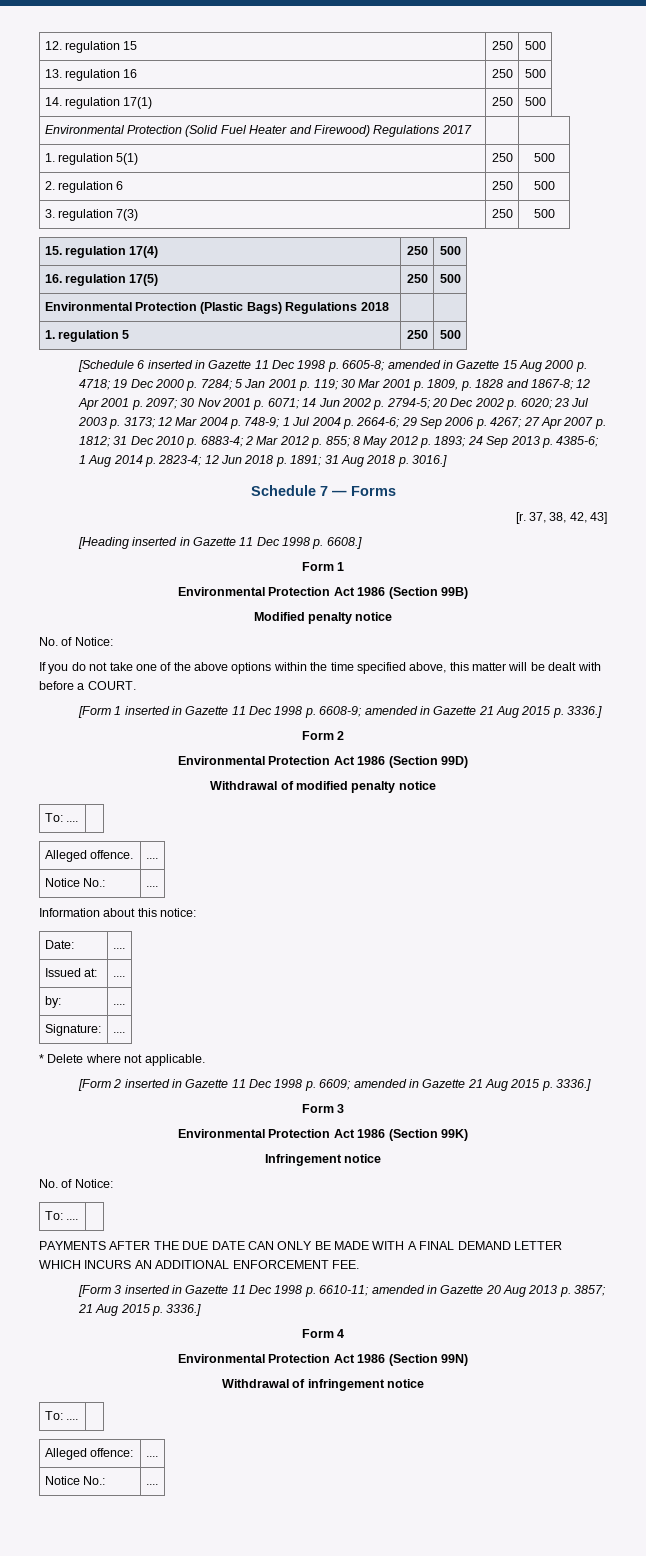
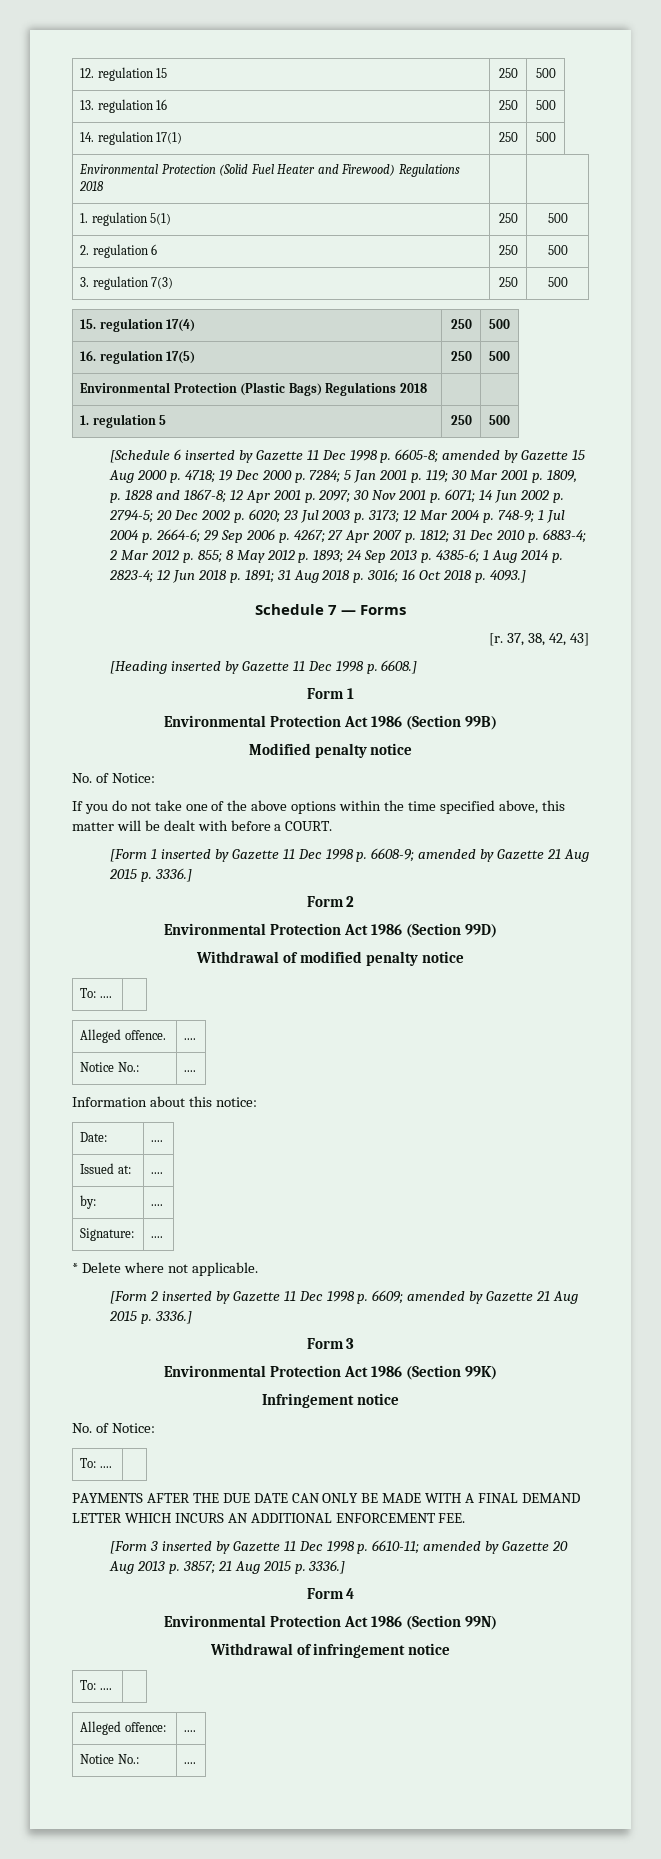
- Environmental Protection (Solid Fuel Heater and Firewood) Regulations 2017 | |
+ Environmental Protection (Solid Fuel Heater and Firewood) Regulations 2018 | |
- [Schedule 6 inserted in Gazette 11 Dec 1998 p. 6605-8;
+ [Schedule 6 inserted by Gazette 11 Dec 1998 p. 6605-8;
- amended in Gazette 15 Aug 2000 p. 4718;
+ amended by Gazette 15 Aug 2000 p. 4718;
- 31 Aug 2018 p. 3016.]
+ 31 Aug 2018 p. 3016; 16 Oct 2018 p. 4093.]
- [Heading inserted in Gazette 11 Dec 1998 p. 6608.]
+ [Heading inserted by Gazette 11 Dec 1998 p. 6608.]
- [Form 1 inserted in Gazette 11 Dec 1998 p. 6608-9; amended in Gazette 21 Aug 2015 p. 3336.]
+ [Form 1 inserted by Gazette 11 Dec 1998 p. 6608-9; amended by Gazette 21 Aug 2015 p. 3336.]
- [Form 2 inserted in Gazette 11 Dec 1998 p. 6609; amended in Gazette 21 Aug 2015 p. 3336.]
+ [Form 2 inserted by Gazette 11 Dec 1998 p. 6609; amended by Gazette 21 Aug 2015 p. 3336.]
- [Form 3 inserted in Gazette 11 Dec 1998 p. 6610-11; amended in Gazette 20 Aug 2013 p. 3857; 21 Aug 2015 p. 3336.]
+ [Form 3 inserted by Gazette 11 Dec 1998 p. 6610-11; amended by Gazette 20 Aug 2013 p. 3857; 21 Aug 2015 p. 3336.]

